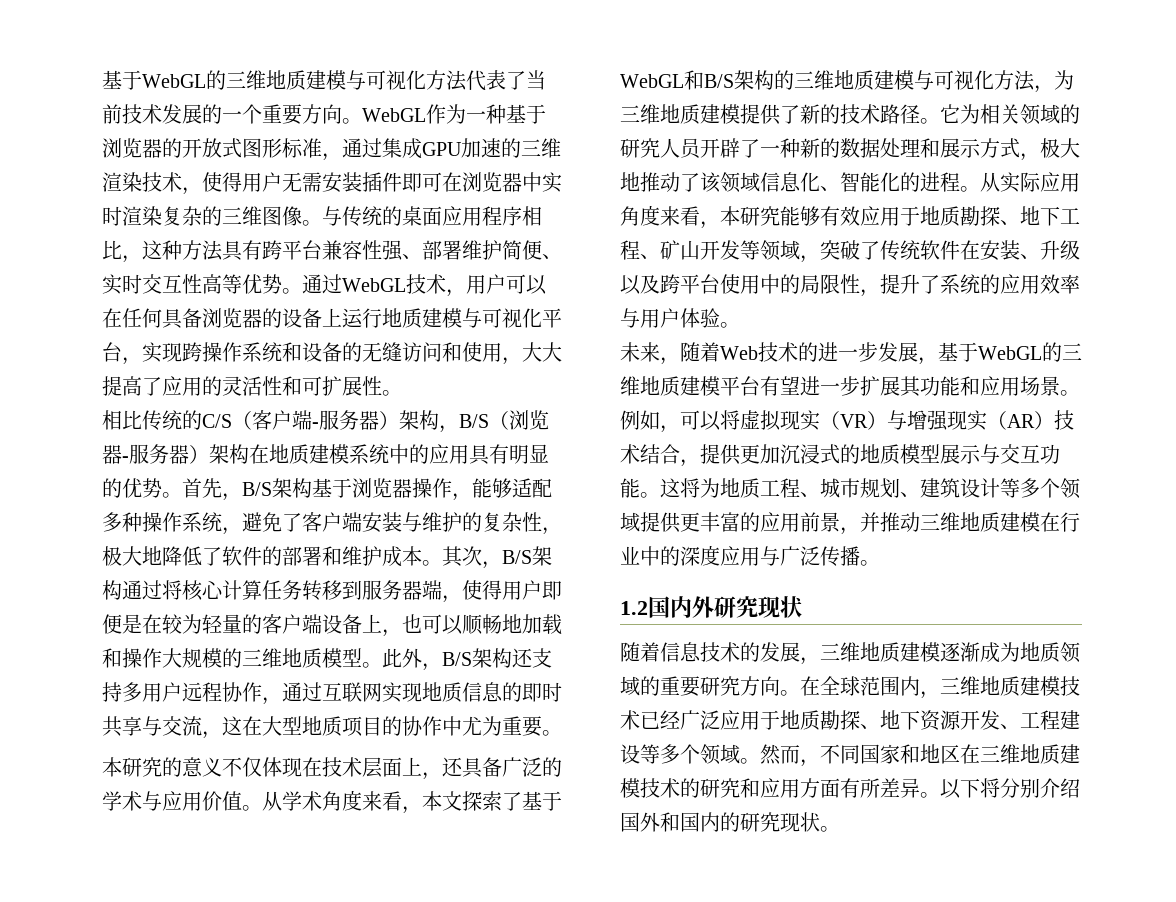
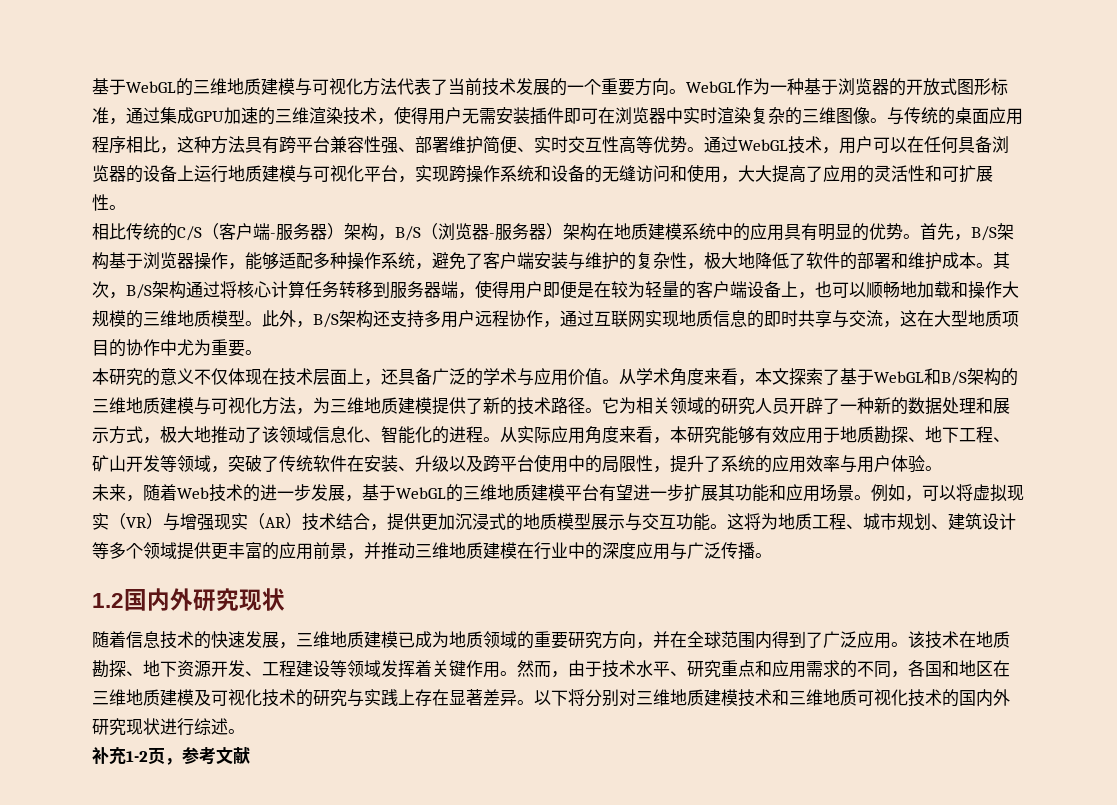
- 随着信息技术的发展，三维地质建模逐渐成为地质领域的重要研究方向。在全球范围内，三维地质建模技术已经广泛应用于地质勘探、地下资源开发、工程建设等多个领域。然而，不同国家和地区在三维地质建模技术的研究和应用方面有所差异。以下将分别介绍国外和国内的研究现状。
+ 随着信息技术的快速发展，三维地质建模已成为地质领域的重要研究方向，并在全球范围内得到了广泛应用。该技术在地质勘探、地下资源开发、工程建设等领域发挥着关键作用。然而，由于技术水平、研究重点和应用需求的不同，各国和地区在三维地质建模及可视化技术的研究与实践上存在显著差异。以下将分别对三维地质建模技术和三维地质可视化技术的国内外研究现状进行综述。
+ 补充1-2页，参考文献

